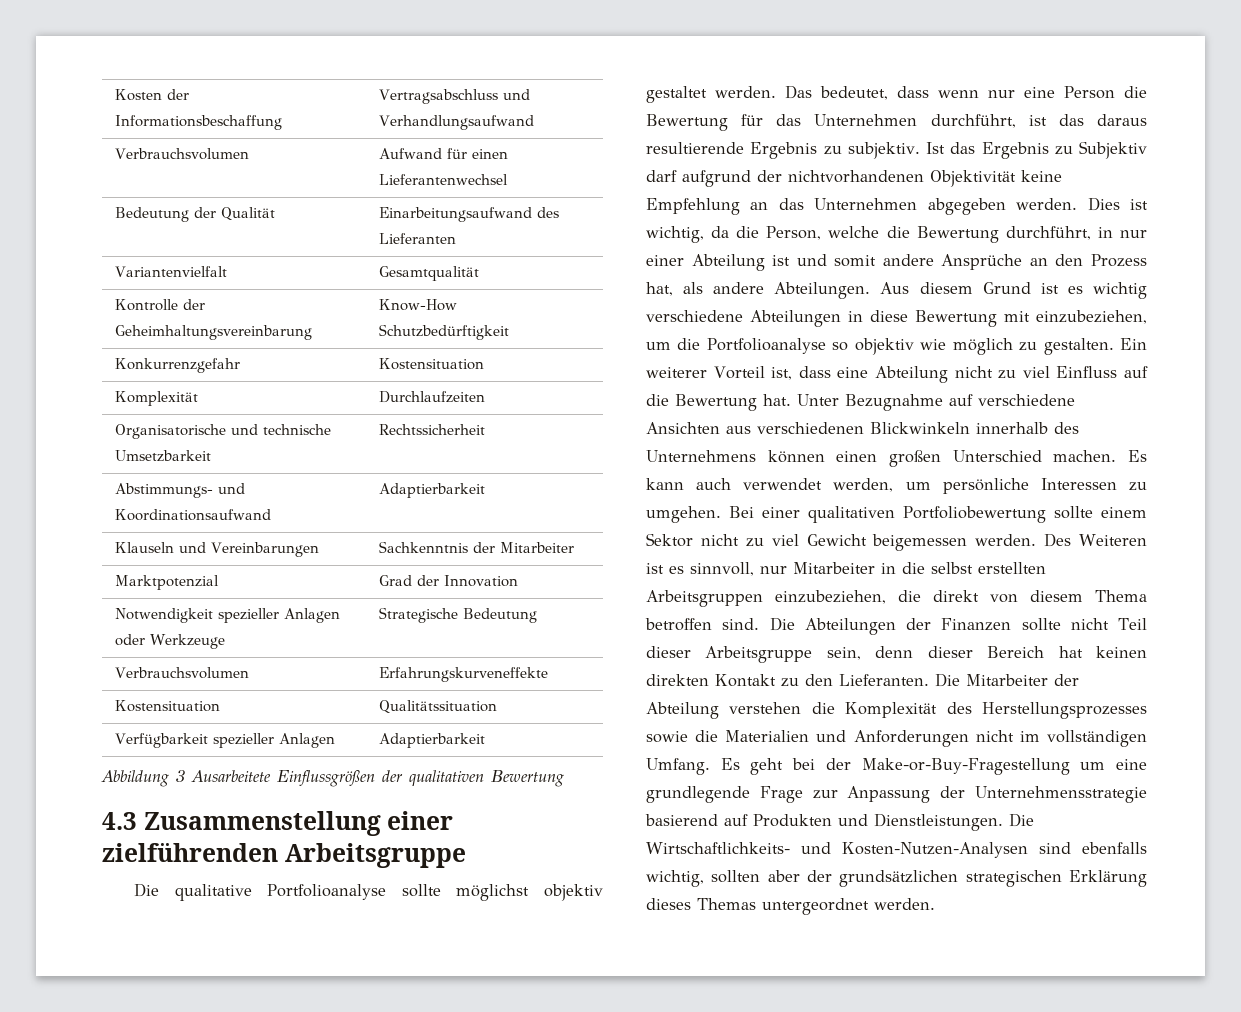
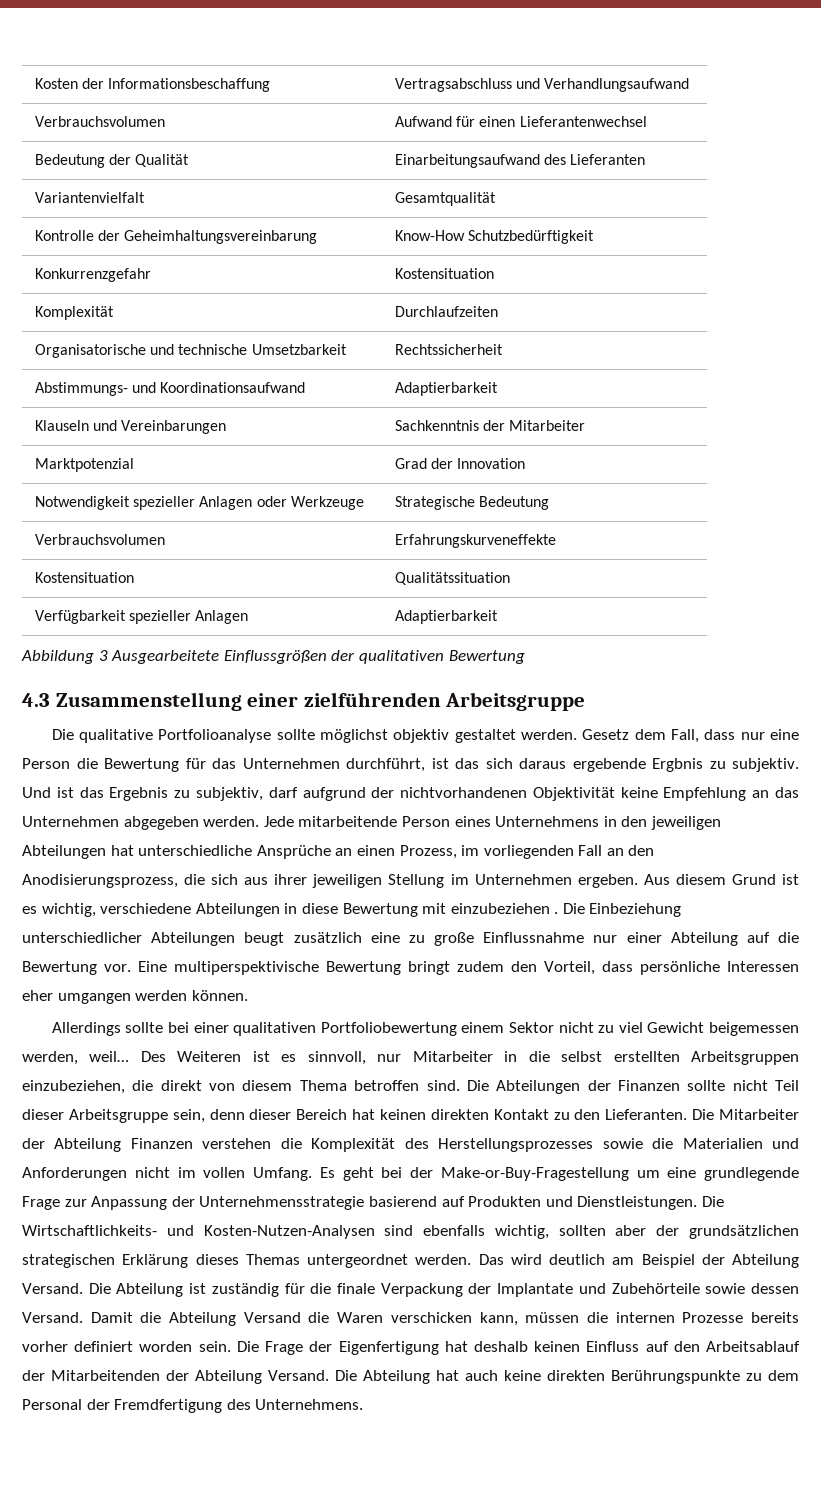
- Abbildung 3 Ausarbeitete Einflussgrößen der qualitativen Bewertung
+ Abbildung 3 Ausgearbeitete Einflussgrößen der qualitativen Bewertung
- Das bedeutet, dass wenn nur eine Person die Bewertung für das Unternehmen durchführt, ist das daraus resultierende Ergebnis zu subjektiv. Ist das Ergebnis zu Subjektiv darf aufgrund der nichtvorhandenen Objektivität keine Empfehlung an das Unternehmen abgegeben werden.
+ Gesetz dem Fall, dass nur eine Person die Bewertung für das Unternehmen durchführt, ist das sich daraus ergebende Ergbnis zu subjektiv. Und ist das Ergebnis zu subjektiv, darf aufgrund der nichtvorhandenen Objektivität keine Empfehlung an das Unternehmen abgegeben werden.
- Dies ist wichtig, da die Person, welche die Bewertung durchführt, in nur einer Abteilung ist und somit andere Ansprüche an den Prozess hat, als andere Abteilungen.
+ Jede mitarbeitende Person eines Unternehmens in den jeweiligen Abteilungen hat unterschiedliche Ansprüche an einen Prozess, im vorliegenden Fall an den Anodisierungsprozess, die sich aus ihrer jeweiligen Stellung im Unternehmen ergeben.
- Aus diesem Grund ist es wichtig verschiedene Abteilungen in diese Bewertung mit einzubeziehen, um die Portfolioanalyse so objektiv wie möglich zu gestalten. Ein weiterer Vorteil ist, dass eine Abteilung nicht zu viel Einfluss auf die Bewertung hat. Unter Bezugnahme auf verschiedene Ansichten aus verschiedenen Blickwinkeln innerhalb des Unternehmens können einen großen Unterschied machen. Es kann auch verwendet werden, um persönliche Interessen zu umgehen. Bei einer qualitativen Portfoliobewertung sollte einem Sektor nicht zu viel Gewicht beigemessen werden.
+ Aus diesem Grund ist es wichtig, verschiedene Abteilungen in diese Bewertung mit einzubeziehen . Die Einbeziehung unterschiedlicher Abteilungen beugt zusätzlich eine zu große Einflussnahme nur einer Abteilung auf die Bewertung vor. Eine multiperspektivische Bewertung bringt zudem den Vorteil, dass persönliche Interessen eher umgangen werden können.
+ Allerdings sollte bei einer qualitativen Portfoliobewertung einem Sektor nicht zu viel Gewicht beigemessen werden, weil…
- Die Mitarbeiter der Abteilung verstehen die Komplexität des Herstellungsprozesses sowie die Materialien und Anforderungen nicht im vollständigen Umfang.
+ Die Mitarbeiter der Abteilung Finanzen verstehen die Komplexität des Herstellungsprozesses sowie die Materialien und Anforderungen nicht im vollen Umfang.
+ Das wird deutlich am Beispiel der Abteilung Versand. Die Abteilung ist zuständig für die finale Verpackung der Implantate und Zubehörteile sowie dessen Versand. Damit die Abteilung Versand die Waren verschicken kann, müssen die internen Prozesse bereits vorher definiert worden sein. Die Frage der Eigenfertigung hat deshalb keinen Einfluss auf den Arbeitsablauf der Mitarbeitenden der Abteilung Versand. Die Abteilung hat auch keine direkten Berührungspunkte zu dem Personal der Fremdfertigung des Unternehmens.

